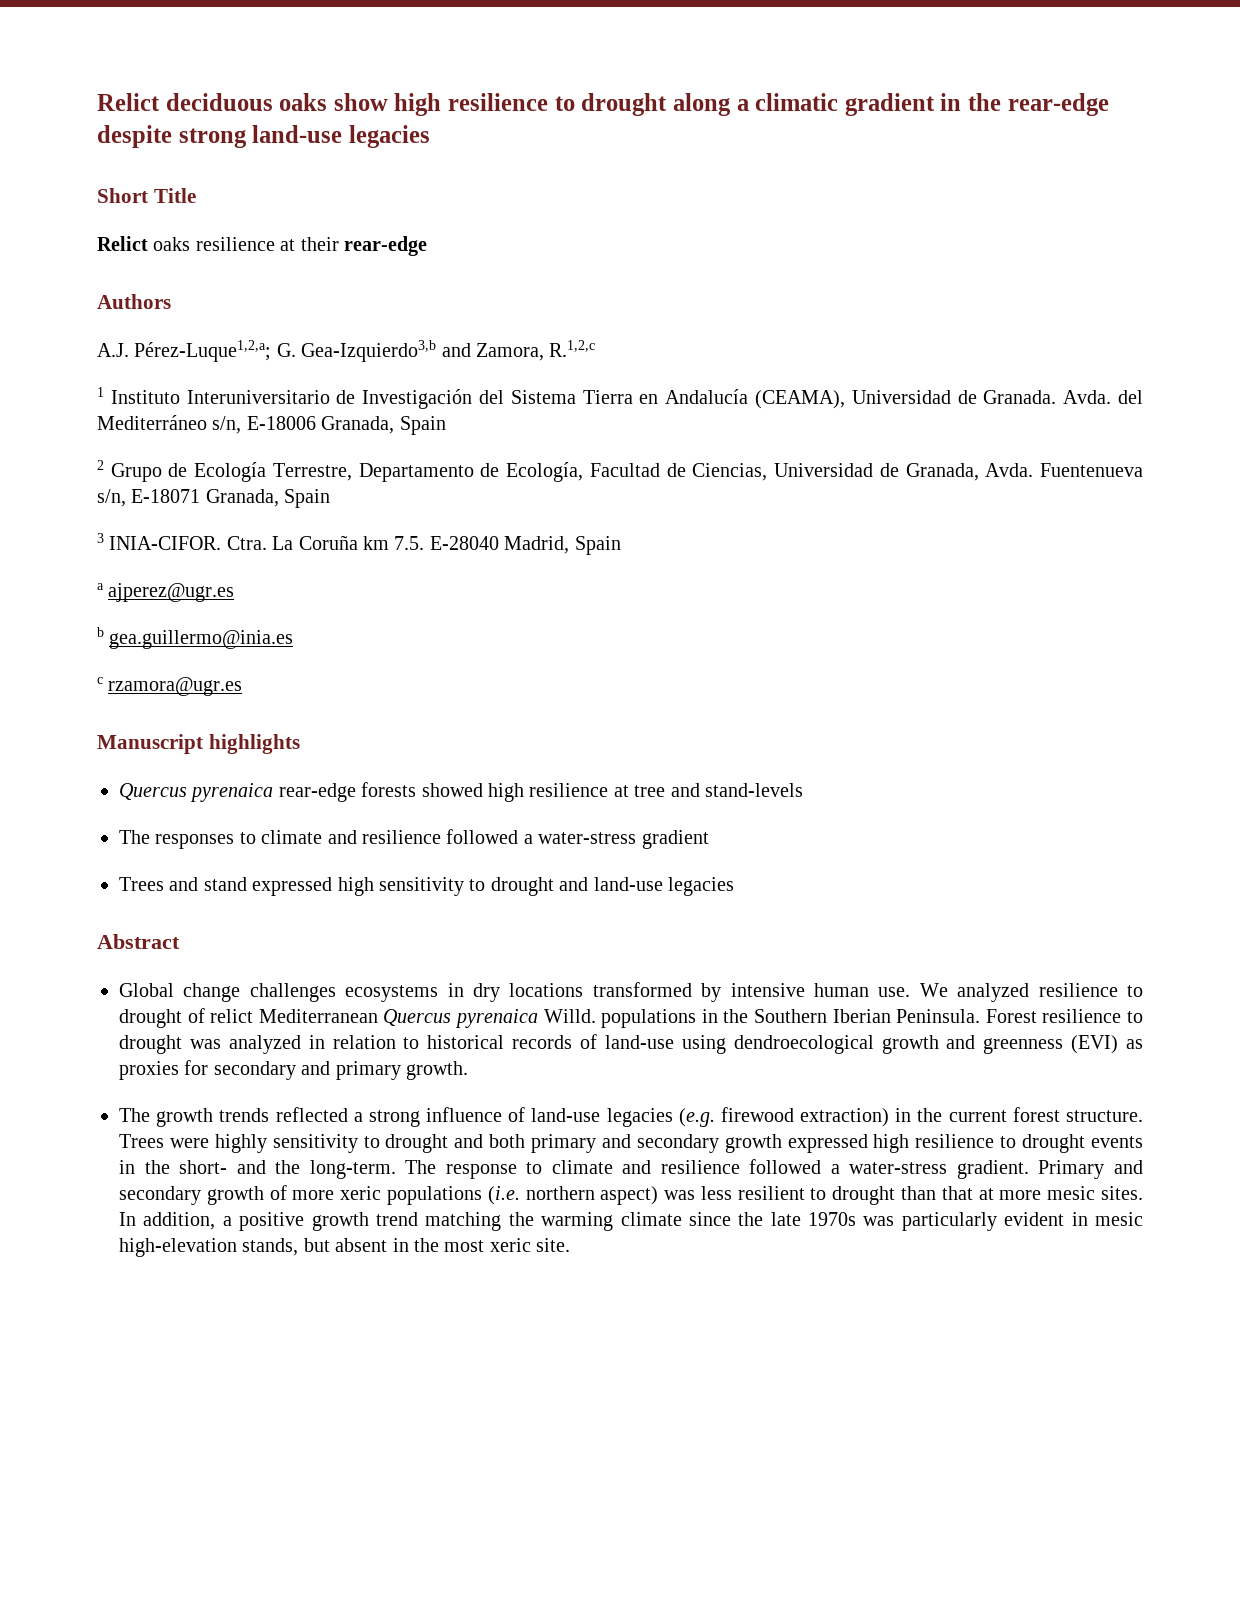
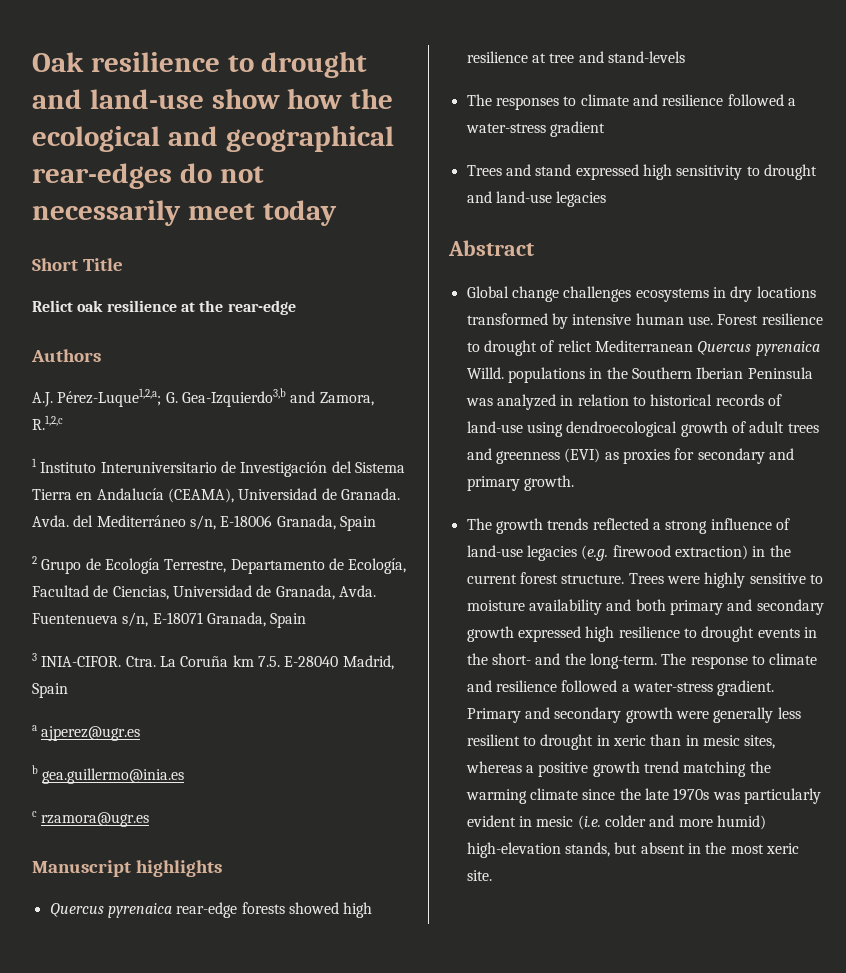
- Relict deciduous oaks show high resilience to drought along a climatic gradient in the rear-edge despite strong land-use legacies
+ Oak resilience to drought and land-use show how the ecological and geographical rear-edges do not necessarily meet today
- Relict oaks resilience at their rear-edge
+ Relict oak resilience at the rear-edge
- We analyzed resilience to drought of relict Mediterranean Quercus pyrenaica Willd. populations in the Southern Iberian Peninsula. Forest resilience to drought was analyzed in relation to historical records of land-use using dendroecological growth and greenness (EVI) as proxies for secondary and primary growth.
+ Forest resilience to drought of relict Mediterranean Quercus pyrenaica Willd. populations in the Southern Iberian Peninsula was analyzed in relation to historical records of land-use using dendroecological growth of adult trees and greenness (EVI) as proxies for secondary and primary growth.
- Trees were highly sensitivity to drought and both primary and secondary growth expressed high resilience to drought events in the short- and the long-term.
+ Trees were highly sensitive to moisture availability and both primary and secondary growth expressed high resilience to drought events in the short- and the long-term.
- Primary and secondary growth of more xeric populations (i.e. northern aspect) was less resilient to drought than that at more mesic sites. In addition, a positive growth trend matching the warming climate since the late 1970s was particularly evident in mesic high-elevation stands, but absent in the most xeric site.
+ Primary and secondary growth were generally less resilient to drought in xeric than in mesic sites, whereas a positive growth trend matching the warming climate since the late 1970s was particularly evident in mesic (i.e. colder and more humid) high-elevation stands, but absent in the most xeric site.

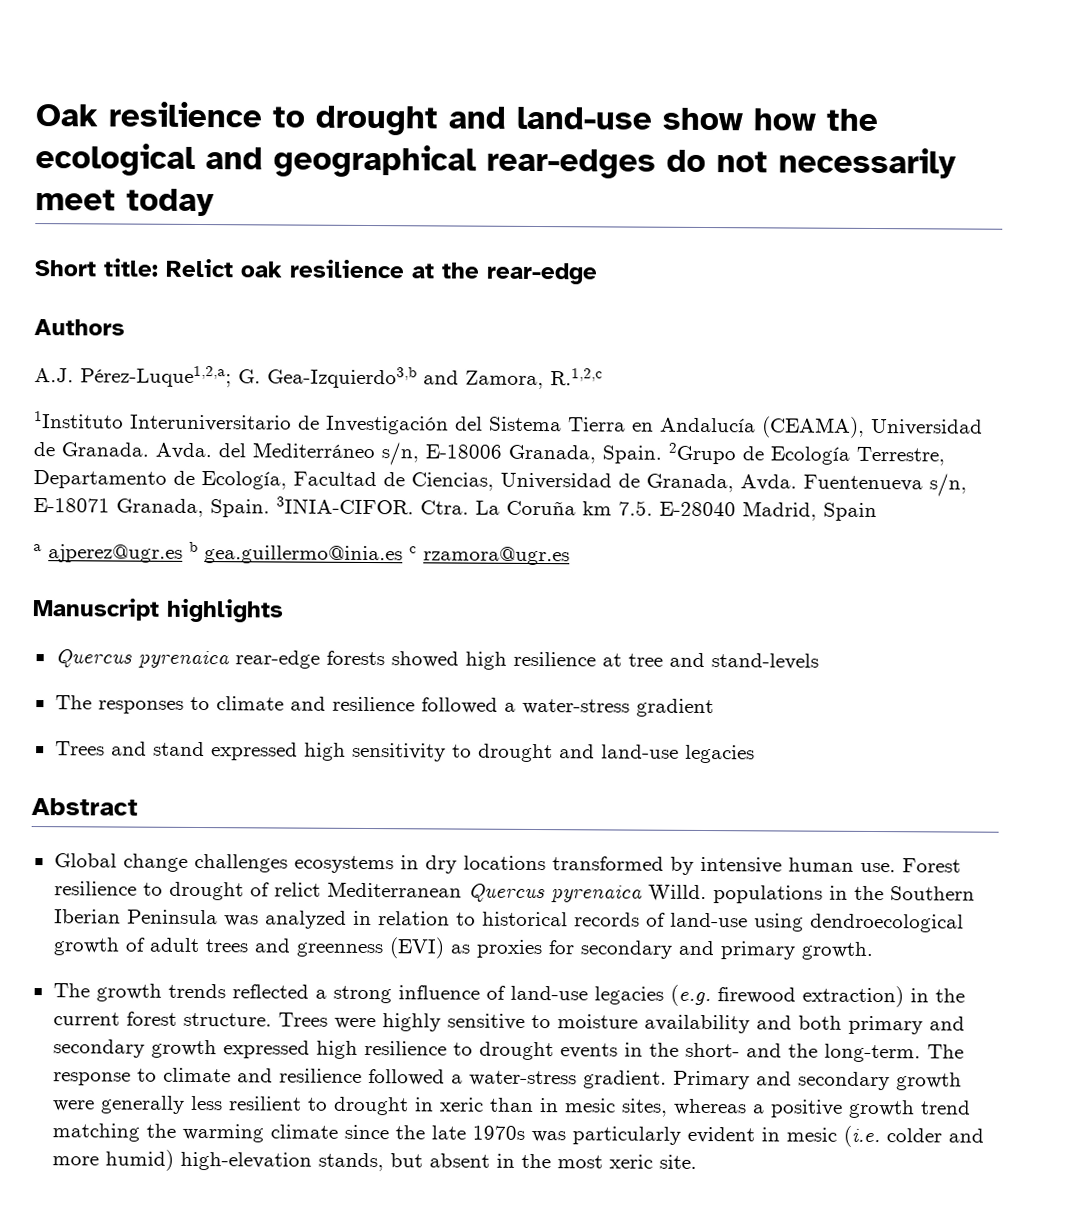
- Short Title
- Relict oak resilience at the rear-edge
+ Short title: Relict oak resilience at the rear-edge
- 1 Instituto Interuniversitario de Investigación del Sistema Tierra en Andalucía (CEAMA), Universidad de Granada.
+ 1Instituto Interuniversitario de Investigación del Sistema Tierra en Andalucía (CEAMA), Universidad de Granada.
- Avda. del Mediterráneo s/n, E-18006 Granada, Spain
- 2 Grupo de Ecología Terrestre, Departamento de Ecología, Facultad de Ciencias, Universidad de Granada, Avda.
+ Avda. del Mediterráneo s/n, E-18006 Granada, Spain. 2Grupo de Ecología Terrestre, Departamento de Ecología, Facultad de Ciencias, Universidad de Granada, Avda.
- Fuentenueva s/n, E-18071 Granada, Spain
- 3 INIA-CIFOR.
+ Fuentenueva s/n, E-18071 Granada, Spain. 3INIA-CIFOR.
- a ajperez@ugr.es
- b gea.guillermo@inia.es
- c rzamora@ugr.es
+ a ajperez@ugr.es b gea.guillermo@inia.es c rzamora@ugr.es

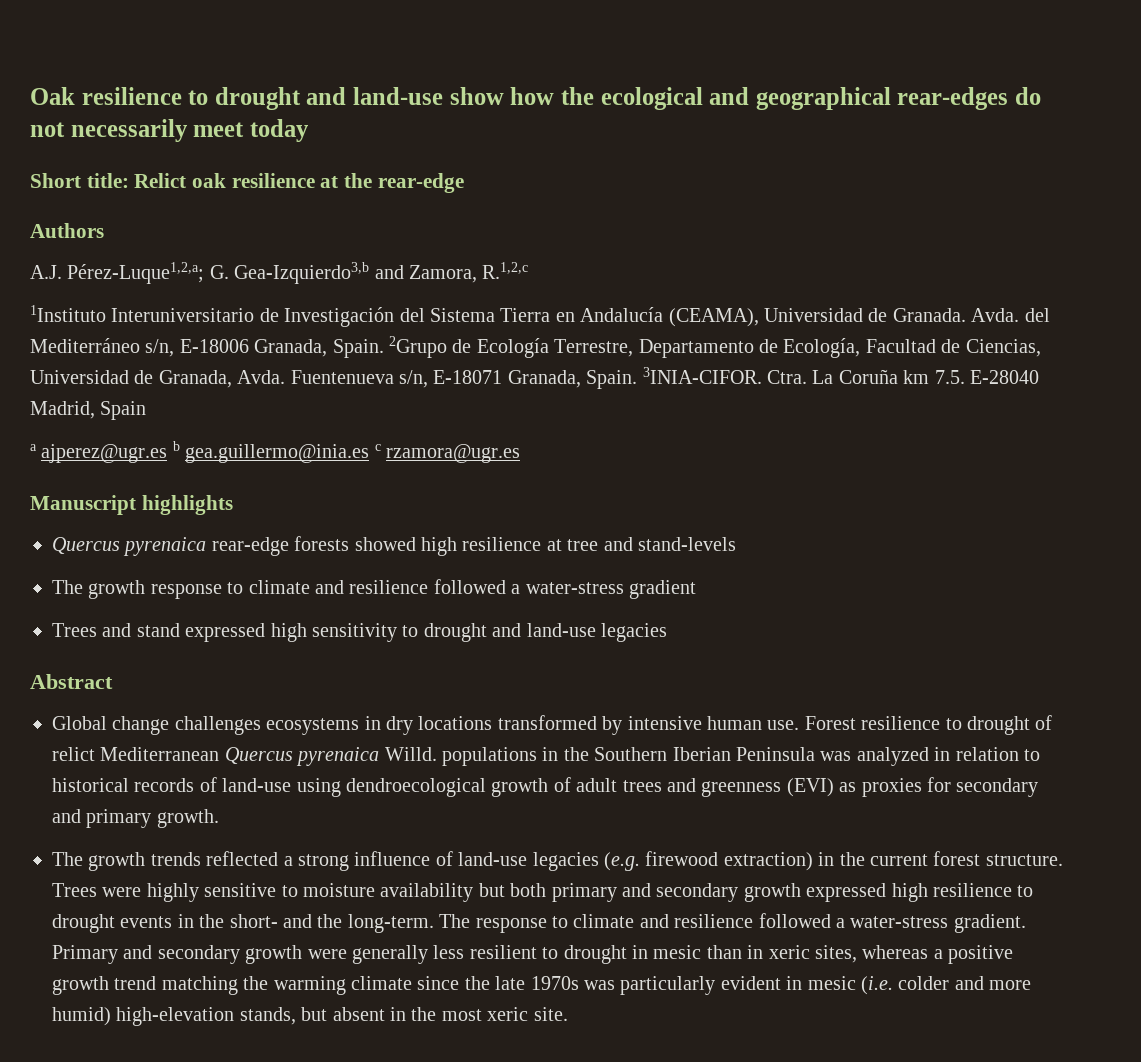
- The responses to climate and resilience followed a water-stress gradient
+ The growth response to climate and resilience followed a water-stress gradient
- Trees were highly sensitive to moisture availability and both primary and secondary growth expressed high resilience to drought events in the short- and the long-term.
+ Trees were highly sensitive to moisture availability but both primary and secondary growth expressed high resilience to drought events in the short- and the long-term.
- Primary and secondary growth were generally less resilient to drought in xeric than in mesic sites, whereas a positive growth trend matching the warming climate since the late 1970s was particularly evident in mesic (i.e. colder and more humid) high-elevation stands, but absent in the most xeric site.
+ Primary and secondary growth were generally less resilient to drought in mesic than in xeric sites, whereas a positive growth trend matching the warming climate since the late 1970s was particularly evident in mesic (i.e. colder and more humid) high-elevation stands, but absent in the most xeric site.

